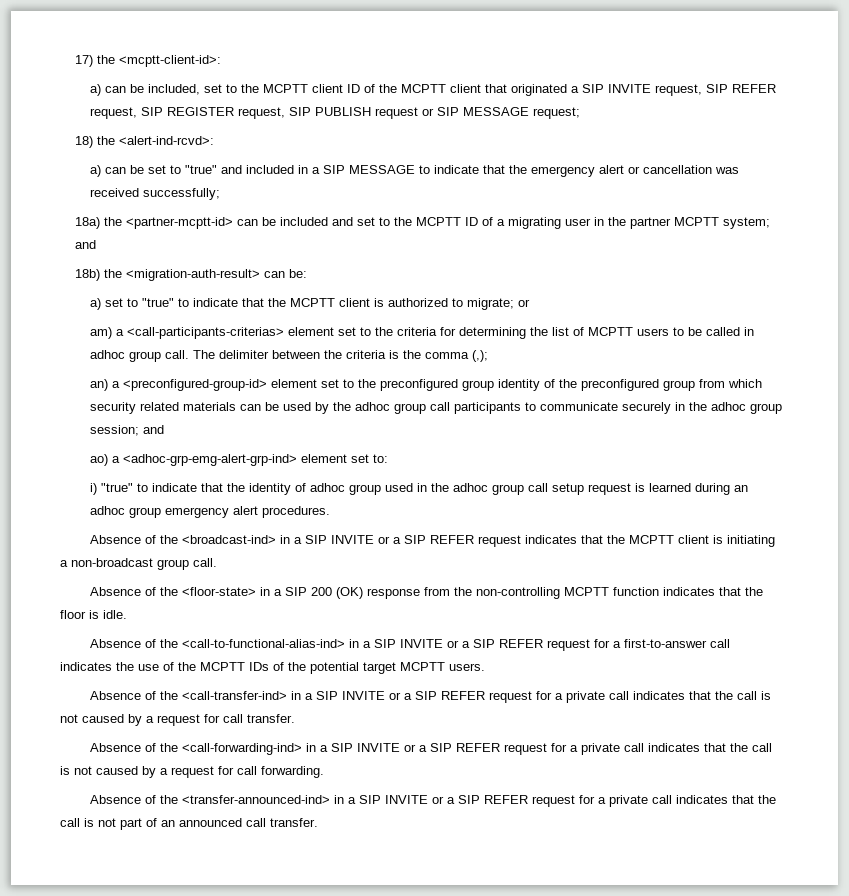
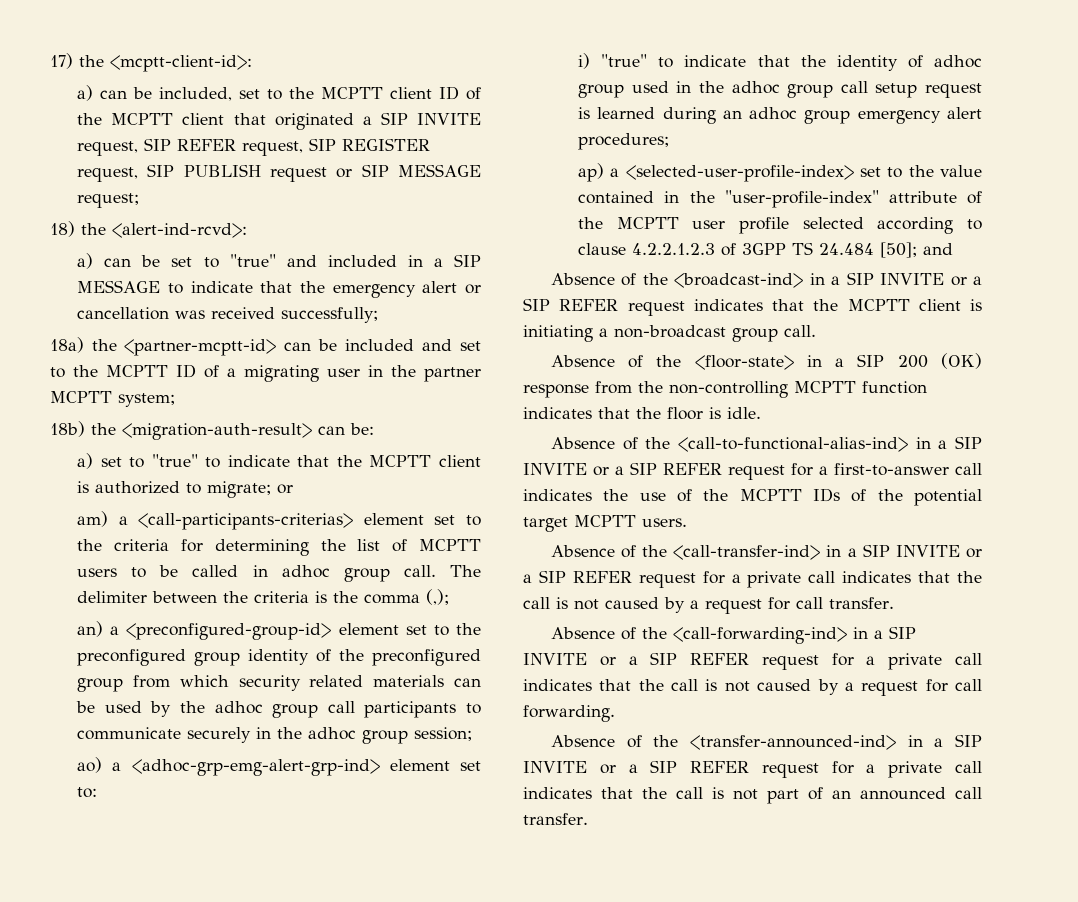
- 18a) the <partner-mcptt-id> can be included and set to the MCPTT ID of a migrating user in the partner MCPTT system; and
+ 18a) the <partner-mcptt-id> can be included and set to the MCPTT ID of a migrating user in the partner MCPTT system;
- an) a <preconfigured-group-id> element set to the preconfigured group identity of the preconfigured group from which security related materials can be used by the adhoc group call participants to communicate securely in the adhoc group session; and
+ an) a <preconfigured-group-id> element set to the preconfigured group identity of the preconfigured group from which security related materials can be used by the adhoc group call participants to communicate securely in the adhoc group session;
- i) "true" to indicate that the identity of adhoc group used in the adhoc group call setup request is learned during an adhoc group emergency alert procedures.
+ i) "true" to indicate that the identity of adhoc group used in the adhoc group call setup request is learned during an adhoc group emergency alert procedures;
+ ap) a <selected-user-profile-index> set to the value contained in the "user-profile-index" attribute of the MCPTT user profile selected according to clause 4.2.2.1.2.3 of 3GPP TS 24.484 [50]; and

